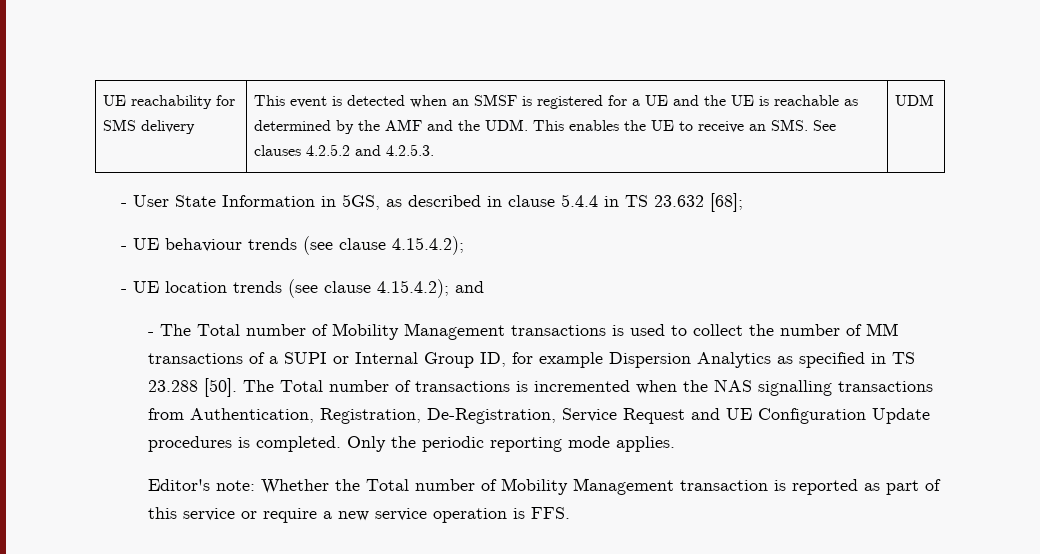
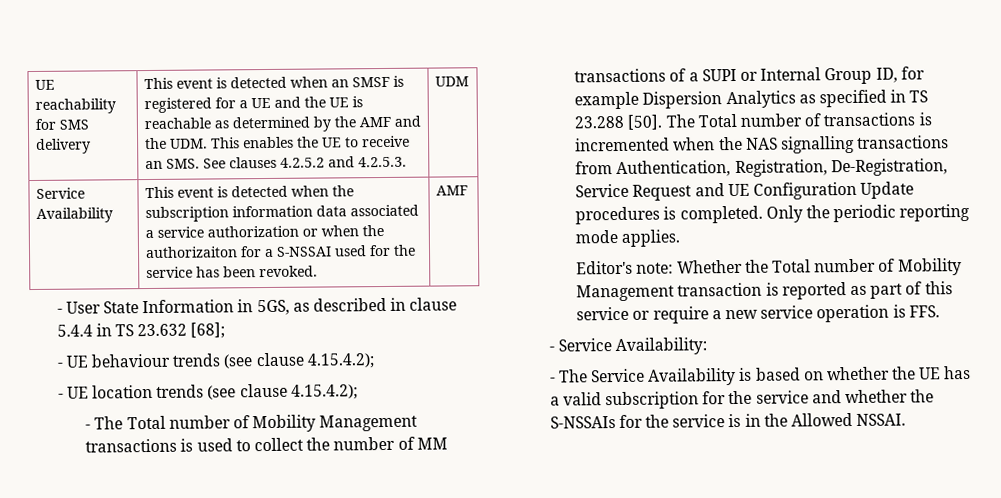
+ Service Availability | This event is detected when the subscription information data associated a service authorization or when the authorizaiton for a S-NSSAI used for the service has been revoked. | AMF
- - UE location trends (see clause 4.15.4.2); and
+ - UE location trends (see clause 4.15.4.2);
+ - Service Availability:
+ - The Service Availability is based on whether the UE has a valid subscription for the service and whether the S-NSSAIs for the service is in the Allowed NSSAI.

